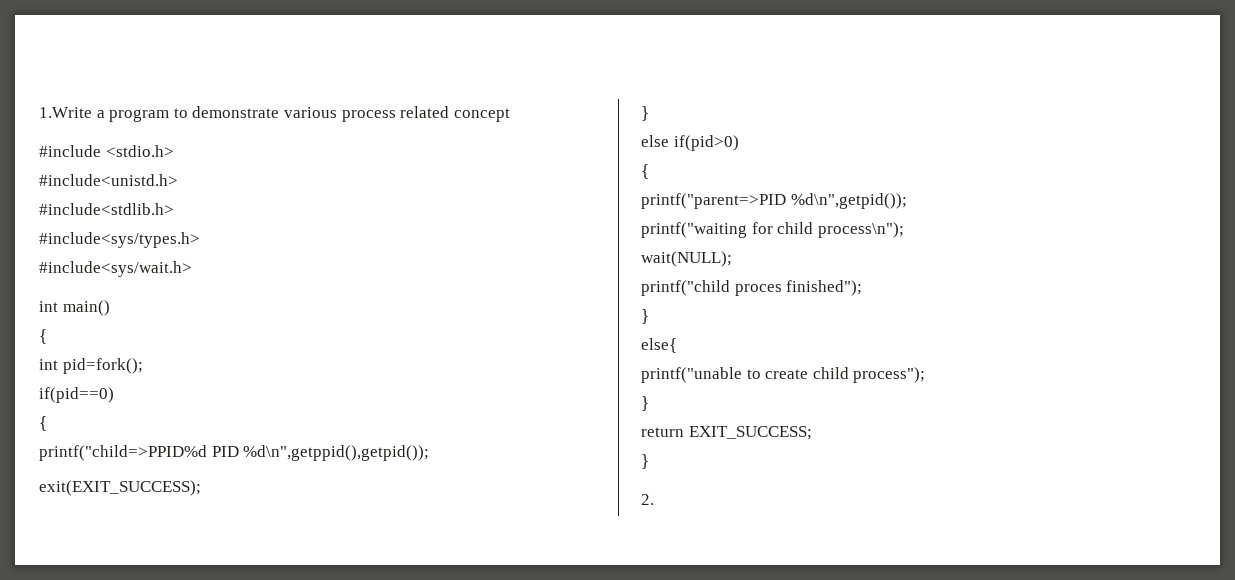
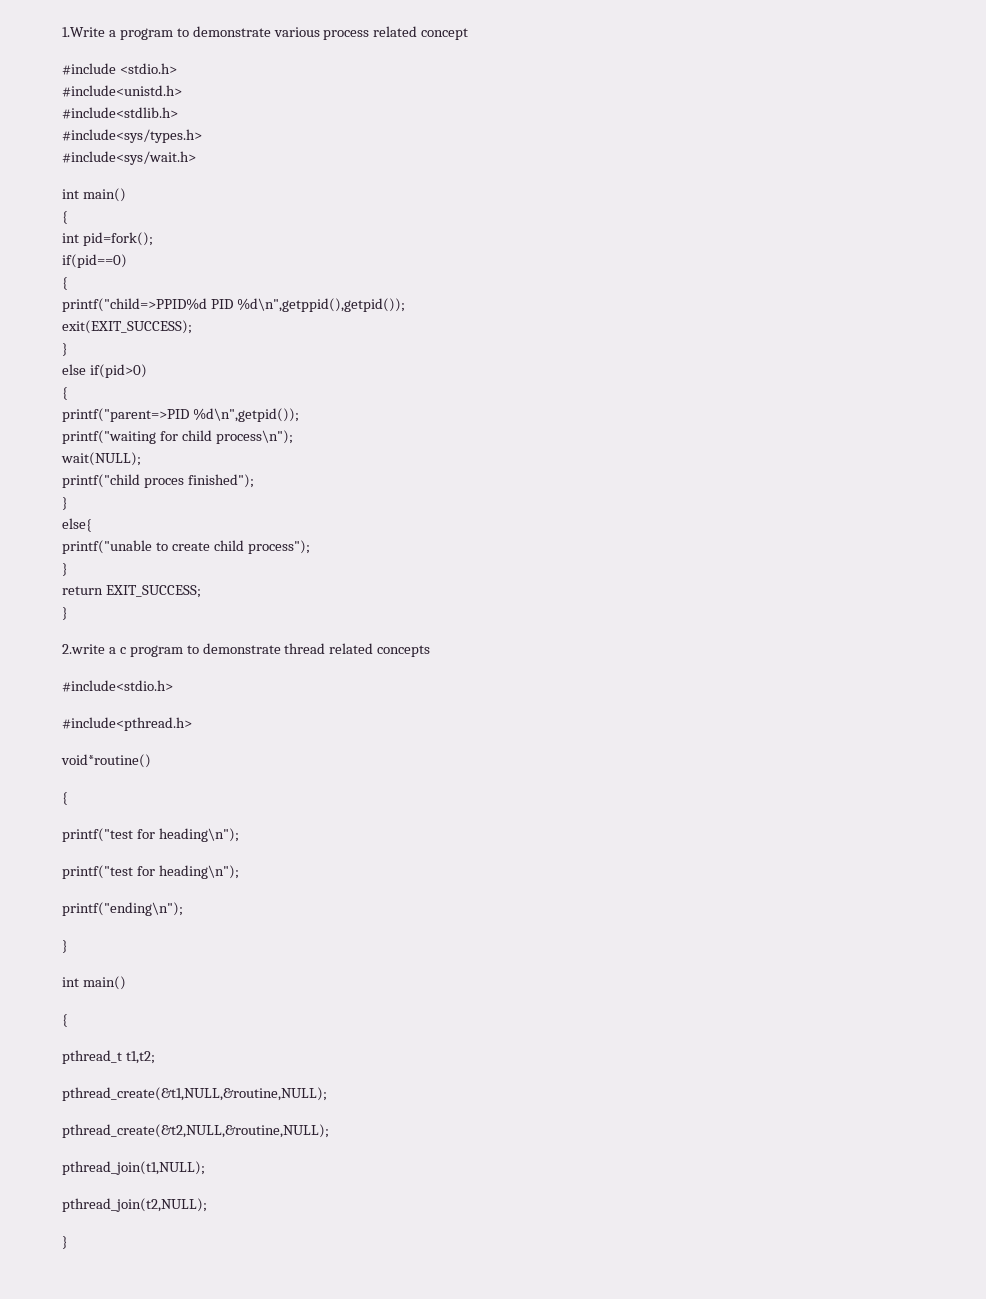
- 2.
+ 2.write a c program to demonstrate thread related concepts
+ #include<stdio.h>
+ #include<pthread.h>
+ void*routine()
+ {
+ printf("test for heading\n");
+ printf("test for heading\n");
+ printf("ending\n");
+ }
+ int main()
+ {
+ pthread_t t1,t2;
+ pthread_create(&t1,NULL,&routine,NULL);
+ pthread_create(&t2,NULL,&routine,NULL);
+ pthread_join(t1,NULL);
+ pthread_join(t2,NULL);
+ }

